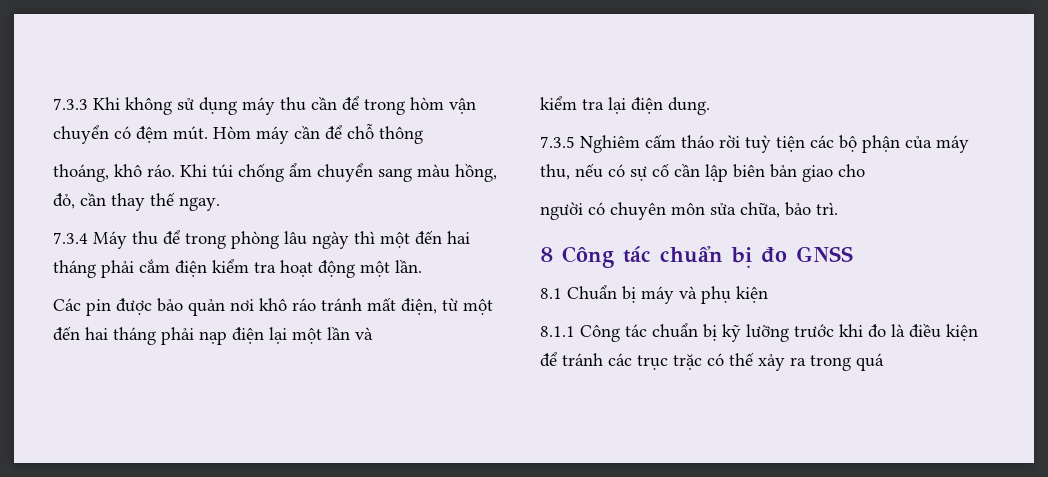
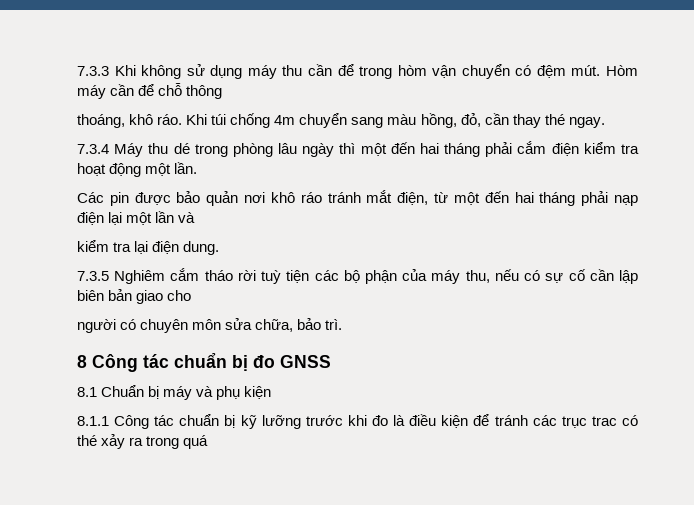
- Khi túi chống ẩm chuyển sang màu hồng, đỏ, cần thay thế ngay.
+ Khi túi chống 4m chuyển sang màu hồng, đỏ, cần thay thé ngay.
- 7.3.4 Máy thu để trong phòng lâu ngày thì một đến hai tháng phải cắm điện kiểm tra hoạt động một lần.
+ 7.3.4 Máy thu dé trong phòng lâu ngày thì một đến hai tháng phải cắm điện kiểm tra hoạt động một lần.
- Các pin được bảo quản nơi khô ráo tránh mất điện, từ một đến hai tháng phải nạp điện lại một lần và
+ Các pin được bảo quản nơi khô ráo tránh mắt điện, từ một đến hai tháng phải nạp điện lại một lần và
- 7.3.5 Nghiêm cấm tháo rời tuỳ tiện các bộ phận của máy thu, nếu có sự cố cần lập biên bản giao cho
+ 7.3.5 Nghiêm cắm tháo rời tuỳ tiện các bộ phận của máy thu, nếu có sự cố cần lập biên bản giao cho
- 8.1.1 Công tác chuẩn bị kỹ lưỡng trước khi đo là điều kiện để tránh các trục trặc có thế xảy ra trong quá
+ 8.1.1 Công tác chuẩn bị kỹ lưỡng trước khi đo là điều kiện để tránh các trục trac có thé xảy ra trong quá

